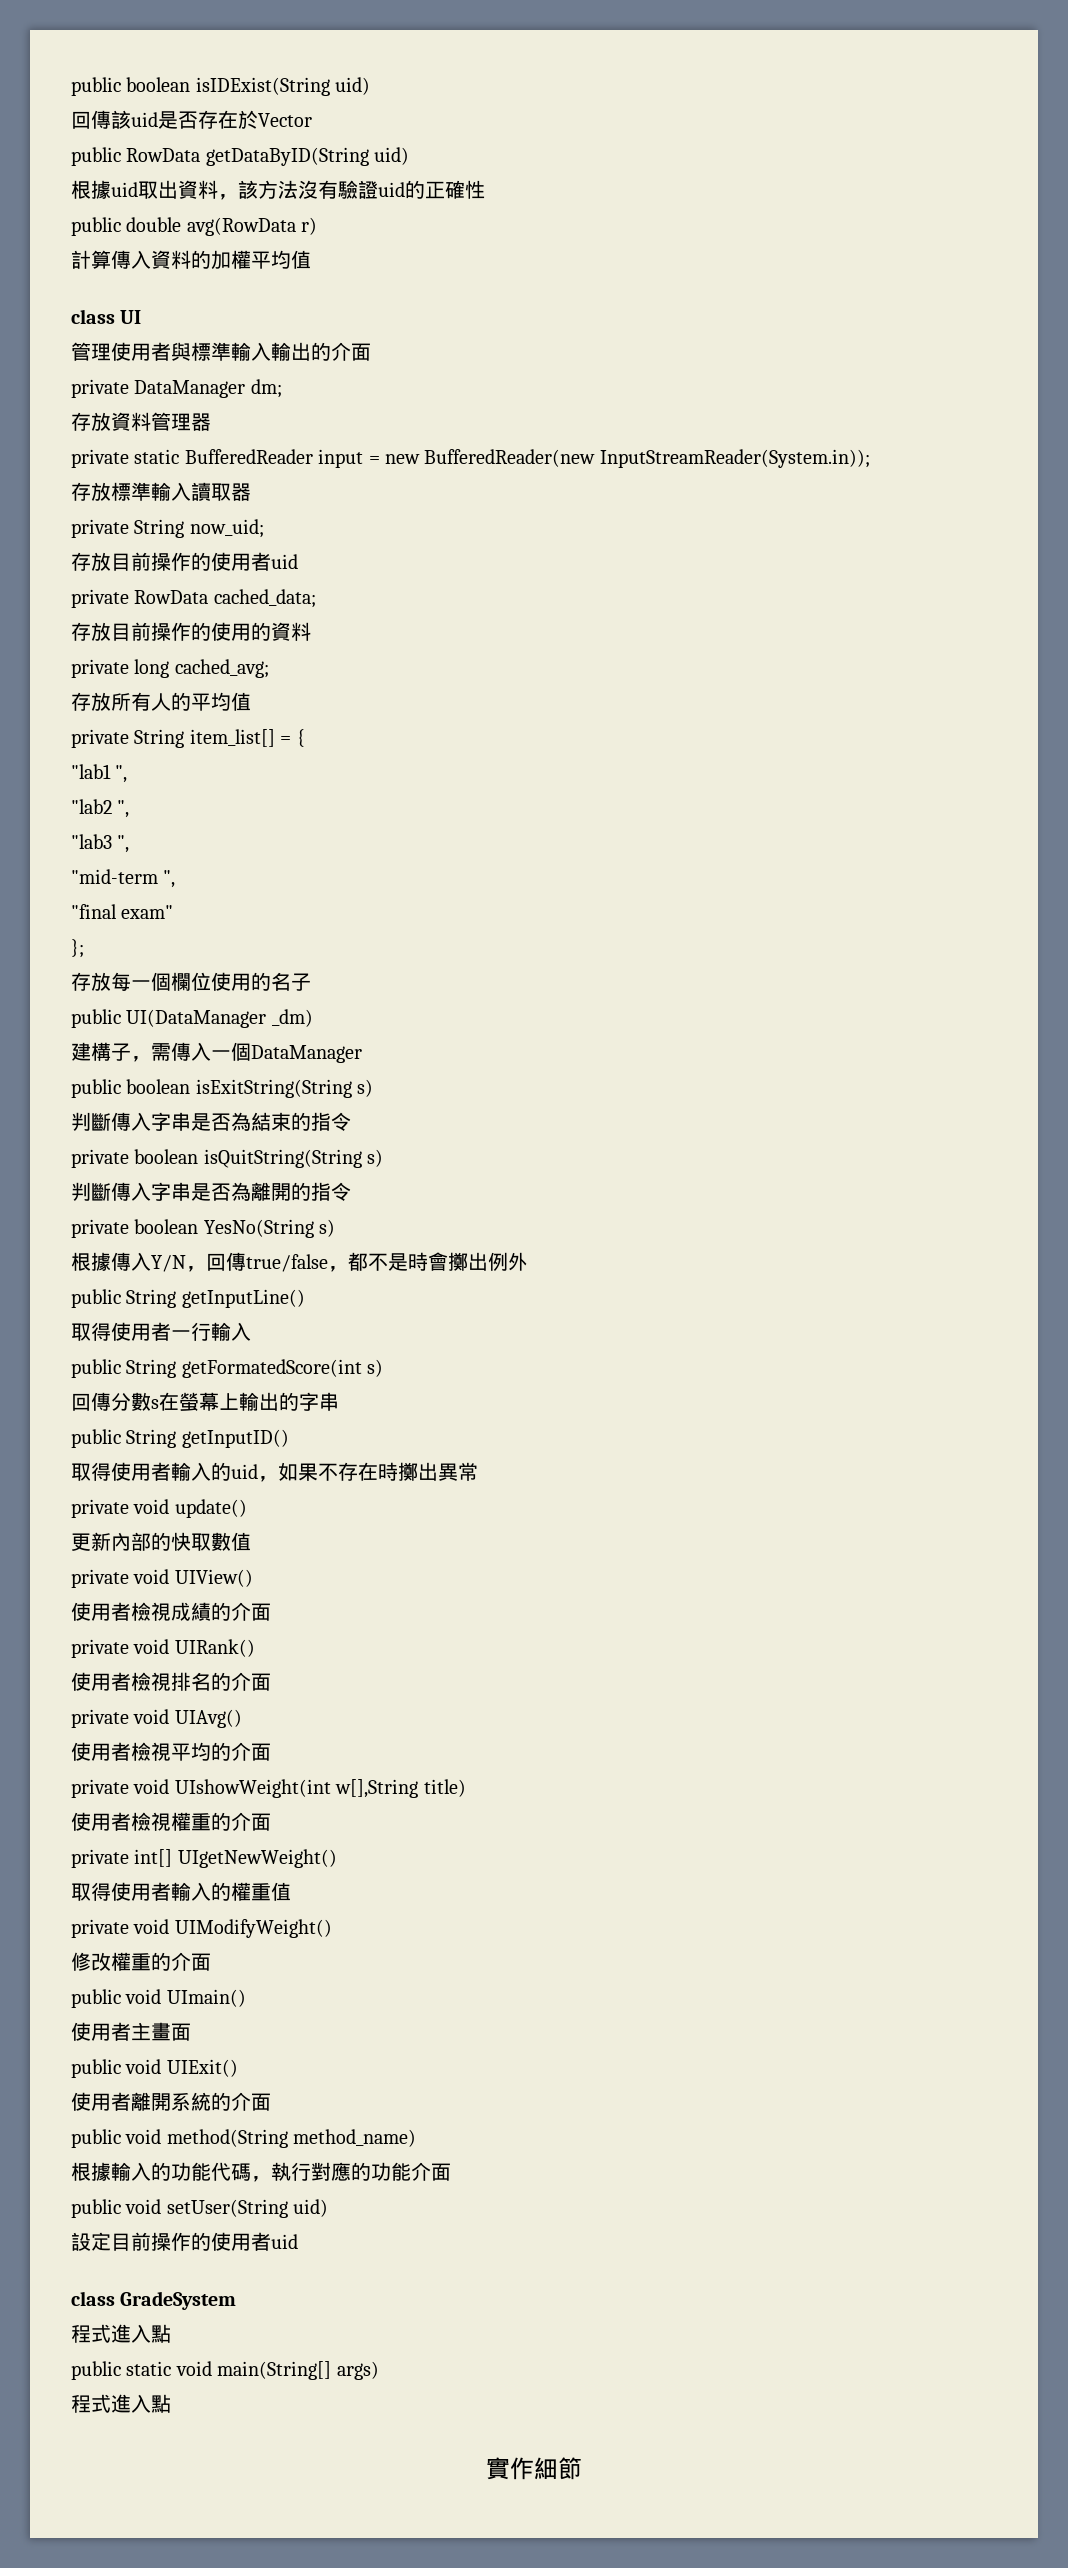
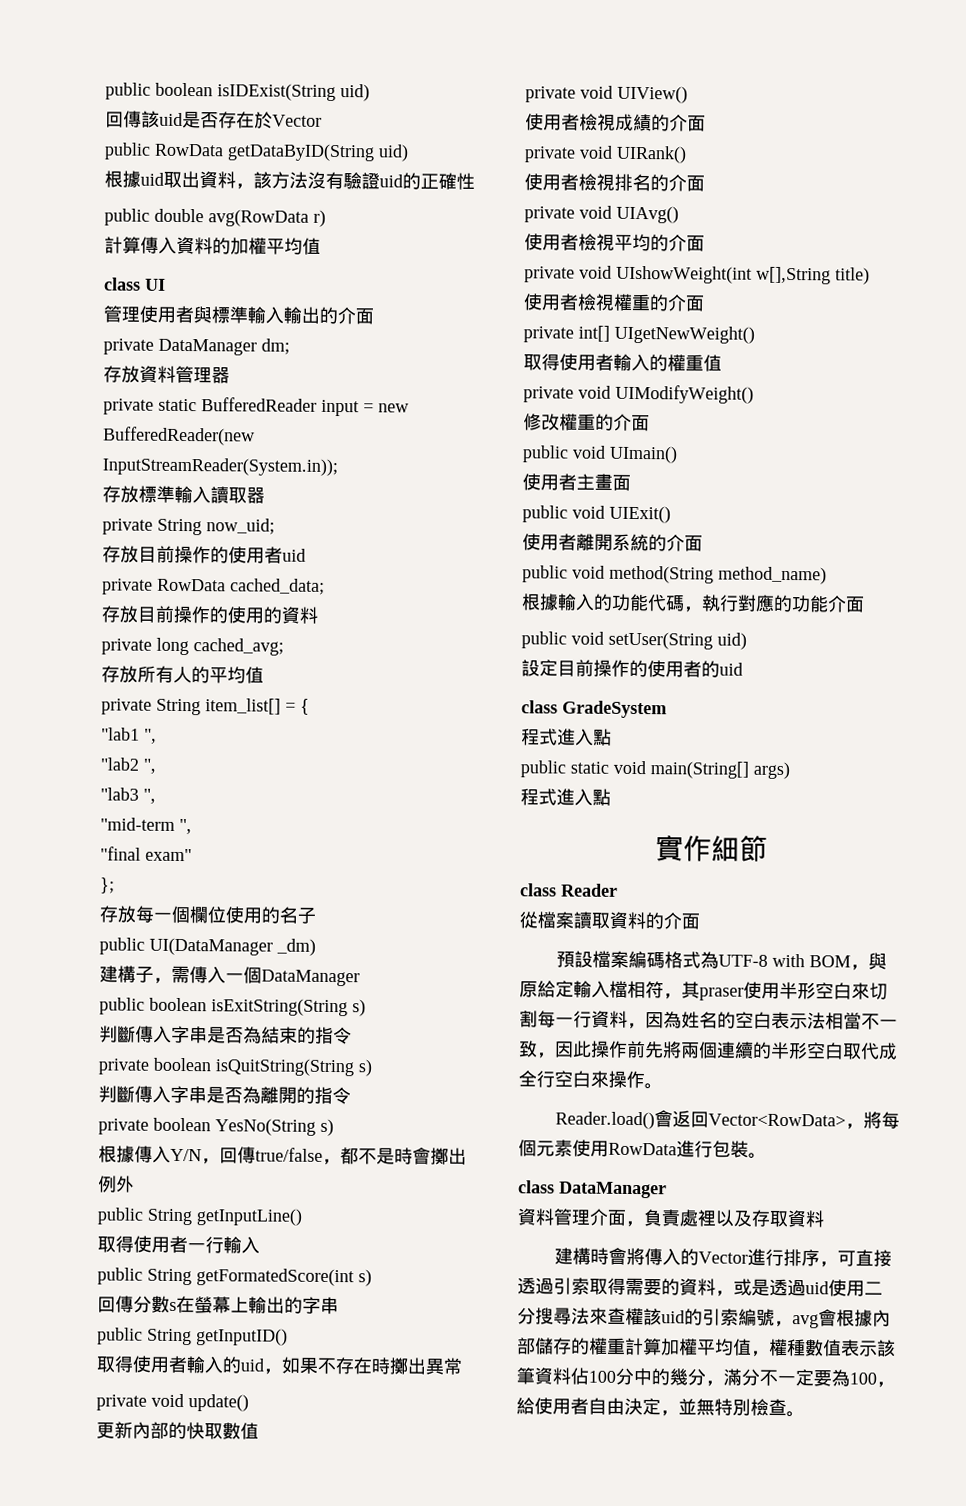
- 設定目前操作的使用者uid
+ 設定目前操作的使用者的uid
+ class Reader
+ 從檔案讀取資料的介面
+ 預設檔案編碼格式為UTF-8 with BOM，與原給定輸入檔相符，其praser使用半形空白來切割每一行資料，因為姓名的空白表示法相當不一致，因此操作前先將兩個連續的半形空白取代成全行空白來操作。
+ Reader.load()會返回Vector<RowData>，將每個元素使用RowData進行包裝。
+ class DataManager
+ 資料管理介面，負責處裡以及存取資料
+ 建構時會將傳入的Vector進行排序，可直接透過引索取得需要的資料，或是透過uid使用二分搜尋法來查權該uid的引索編號，avg會根據內部儲存的權重計算加權平均值，權種數值表示該筆資料佔100分中的幾分，滿分不一定要為100，給使用者自由決定，並無特別檢查。

